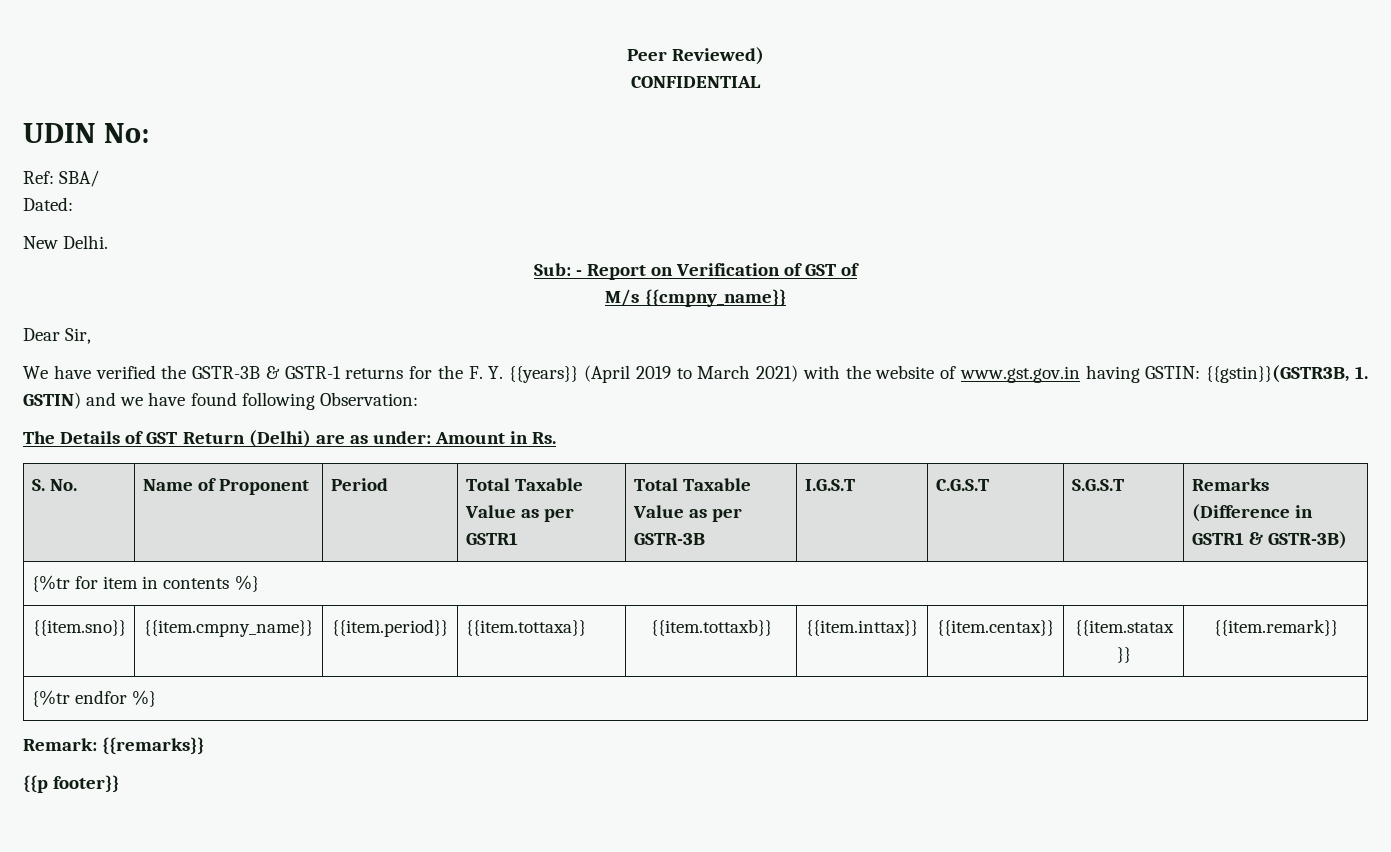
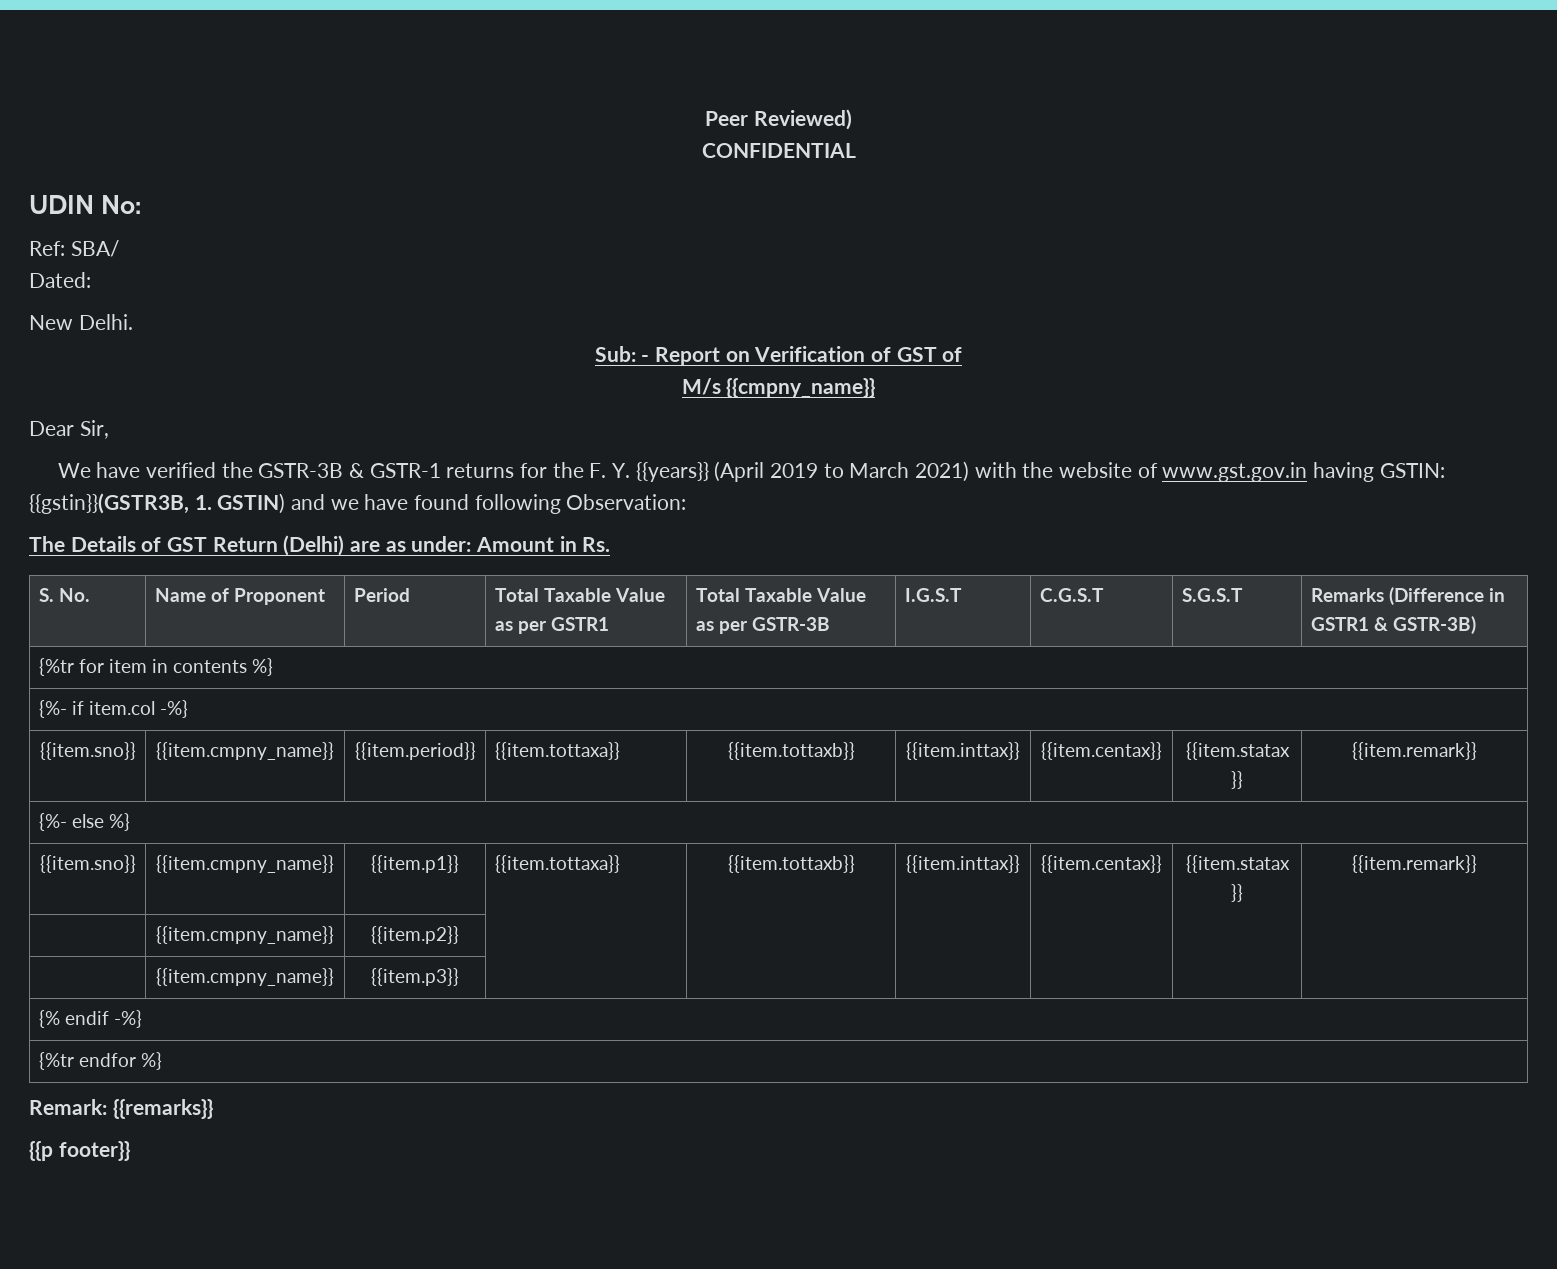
+ {%- if item.col -%}
+ {%- else %}
+ {{item.sno}} | {{item.cmpny_name}} | {{item.p1}} | {{item.tottaxa}} | {{item.tottaxb}} | {{item.inttax}} | {{item.centax}} | {{item.statax }} | {{item.remark}}
+ | {{item.cmpny_name}} | {{item.p2}} | | | | | |
+ | {{item.cmpny_name}} | {{item.p3}} | | | | | |
+ {% endif -%}

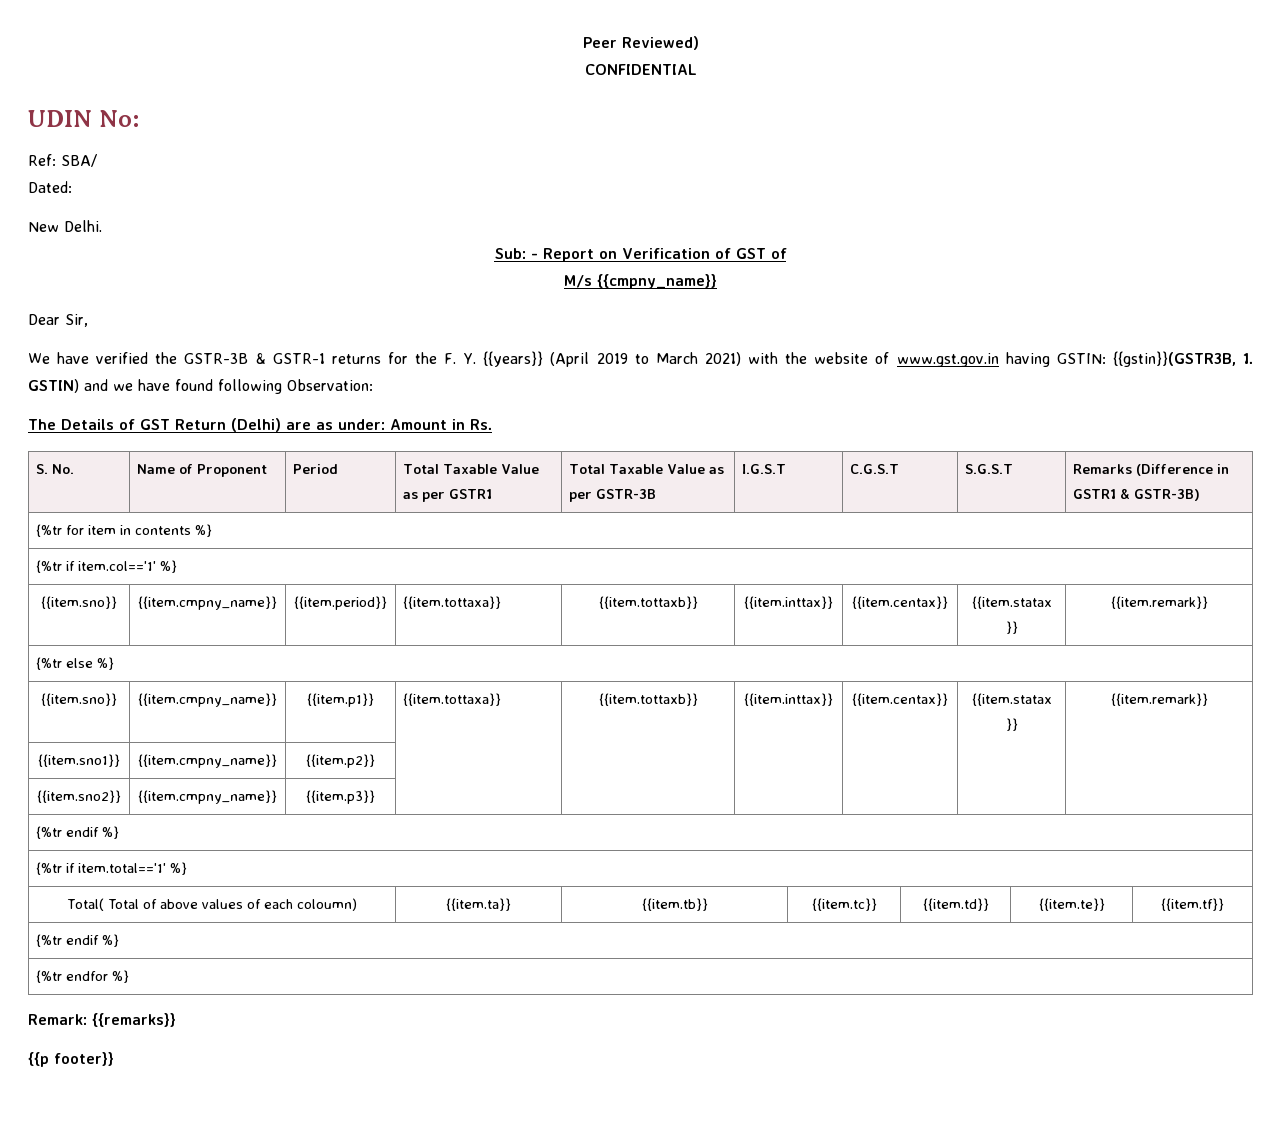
- {%- if item.col -%}
+ {%tr if item.col=='1' %}
- {%- else %}
+ {%tr else %}
- | {{item.cmpny_name}} | {{item.p2}} | | | | | |
+ {{item.sno1}} | {{item.cmpny_name}} | {{item.p2}} | | | | | |
- | {{item.cmpny_name}} | {{item.p3}} | | | | | |
- {% endif -%}
+ {{item.sno2}} | {{item.cmpny_name}} | {{item.p3}} | | | | | |
+ {%tr endif %}
+ {%tr if item.total=='1' %}
+ Total( Total of above values of each coloumn) | {{item.ta}} | {{item.tb}} | {{item.tc}} | {{item.td}} | {{item.te}} | {{item.tf}}
+ {%tr endif %}

